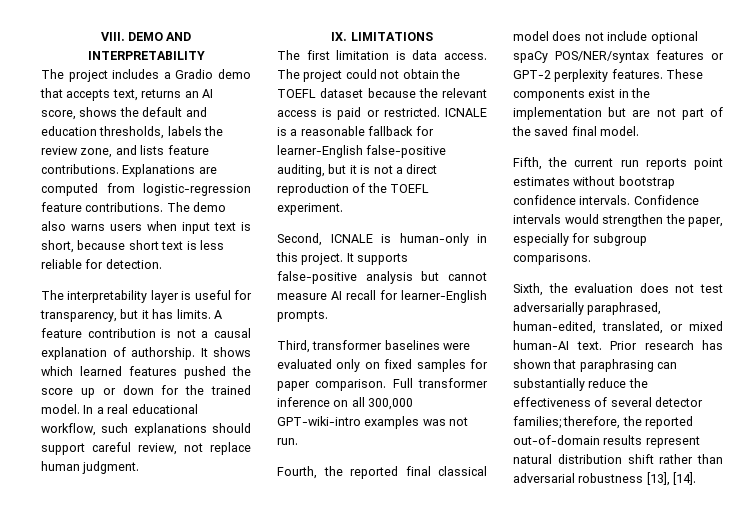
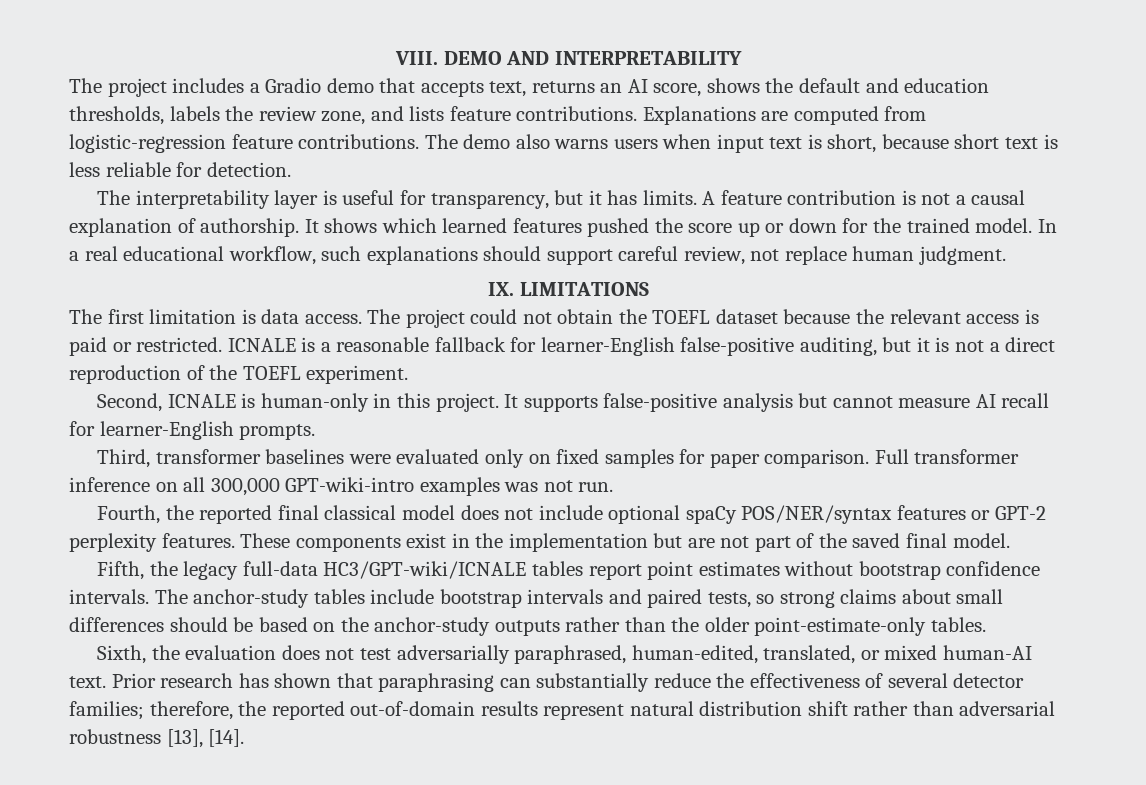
- Fifth, the current run reports point estimates without bootstrap confidence intervals.
+ Fifth, the legacy full-data HC3/GPT-wiki/ICNALE tables report point estimates without bootstrap confidence intervals.
- Confidence intervals would strengthen the paper, especially for subgroup comparisons.
+ The anchor-study tables include bootstrap intervals and paired tests, so strong claims about small differences should be based on the anchor-study outputs rather than the older point-estimate-only tables.

